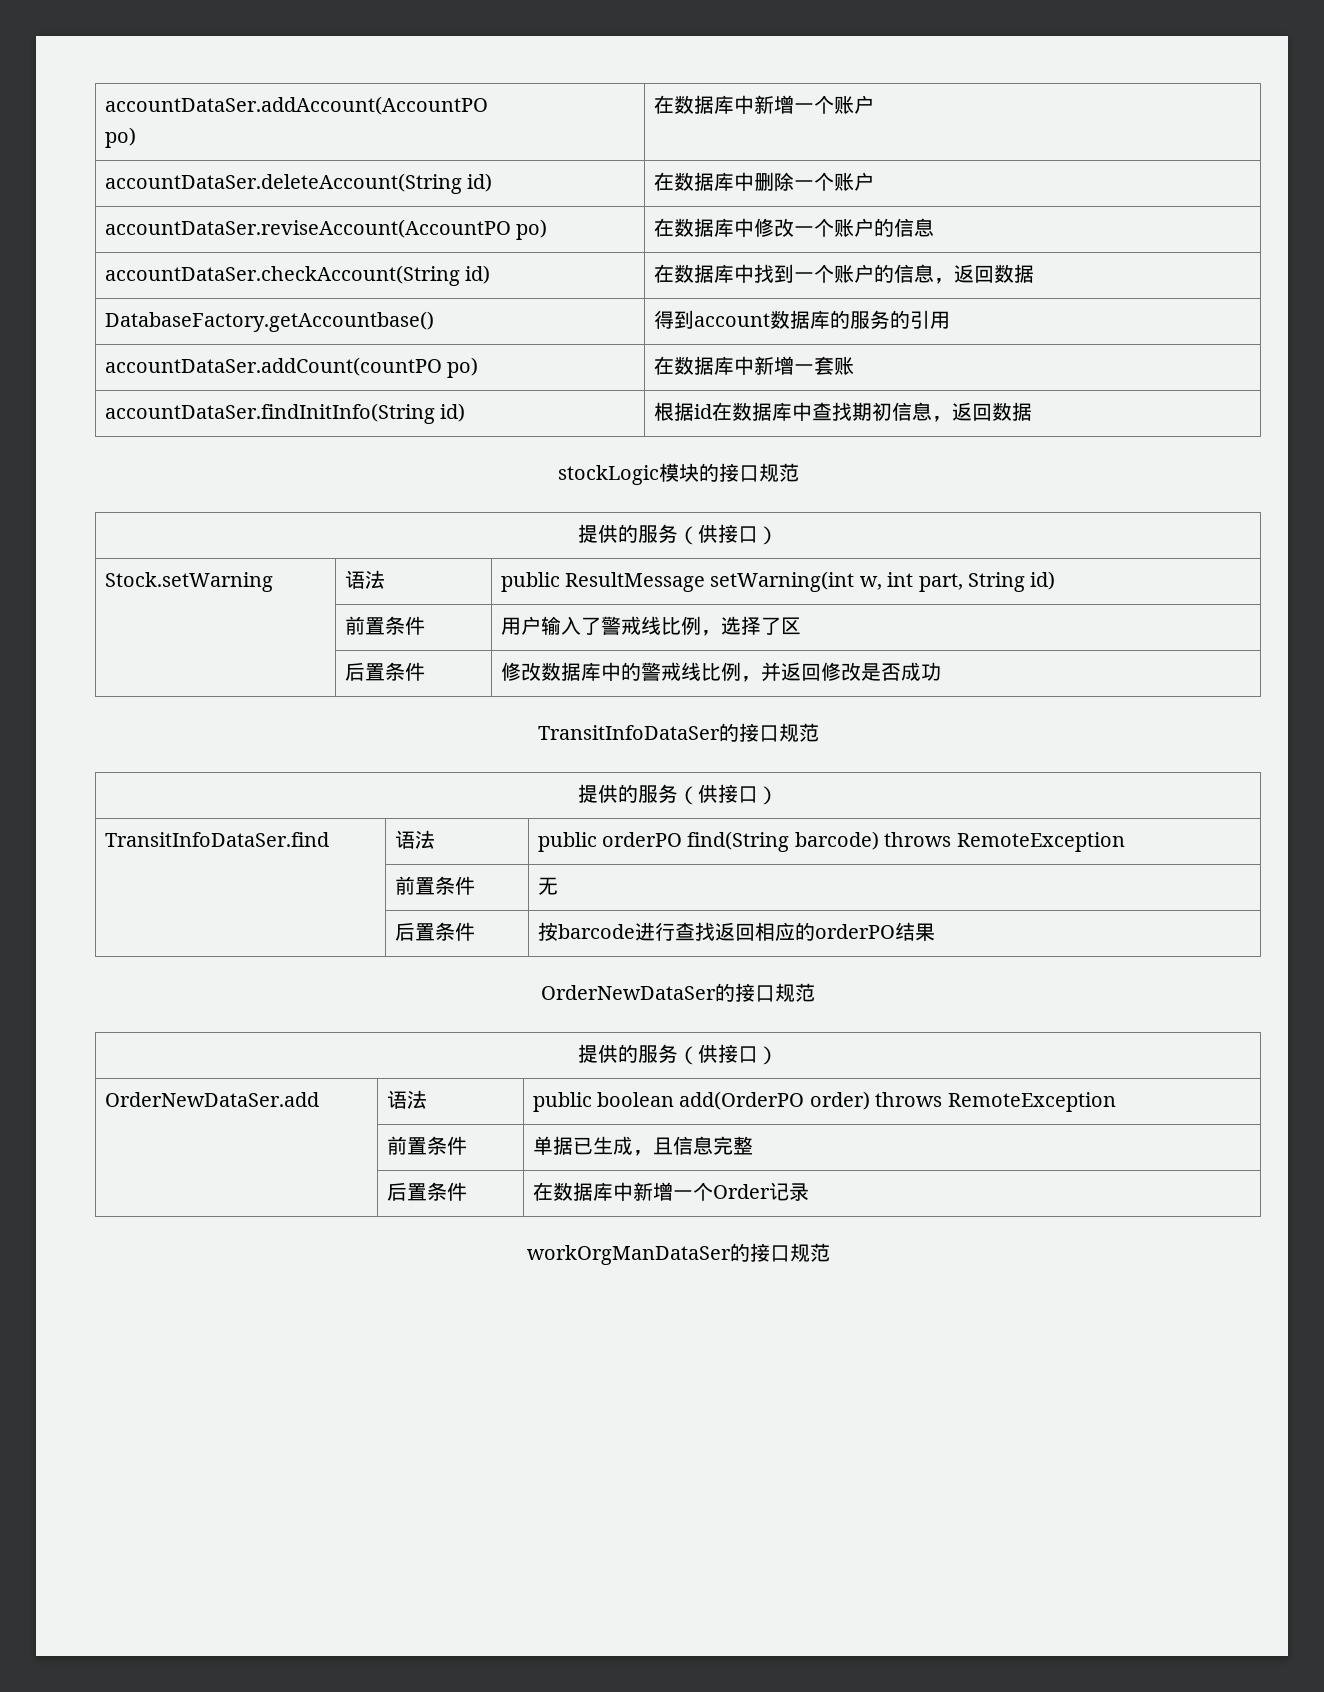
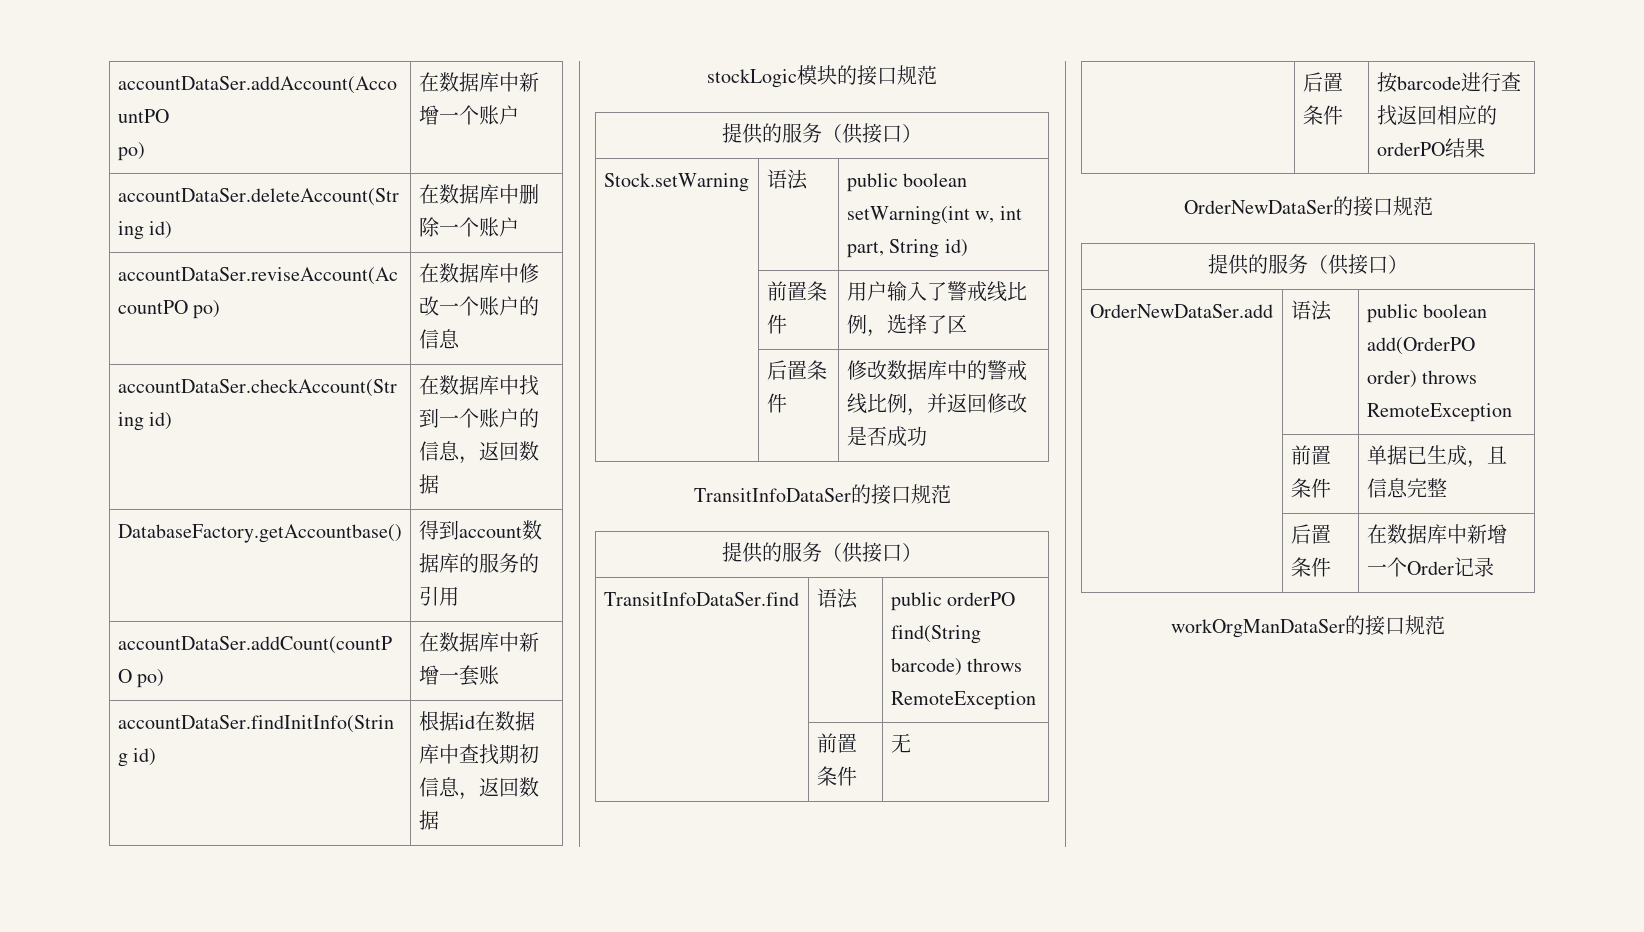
- Stock.setWarning | 语法 | public ResultMessage setWarning(int w, int part, String id)
+ Stock.setWarning | 语法 | public boolean setWarning(int w, int part, String id)

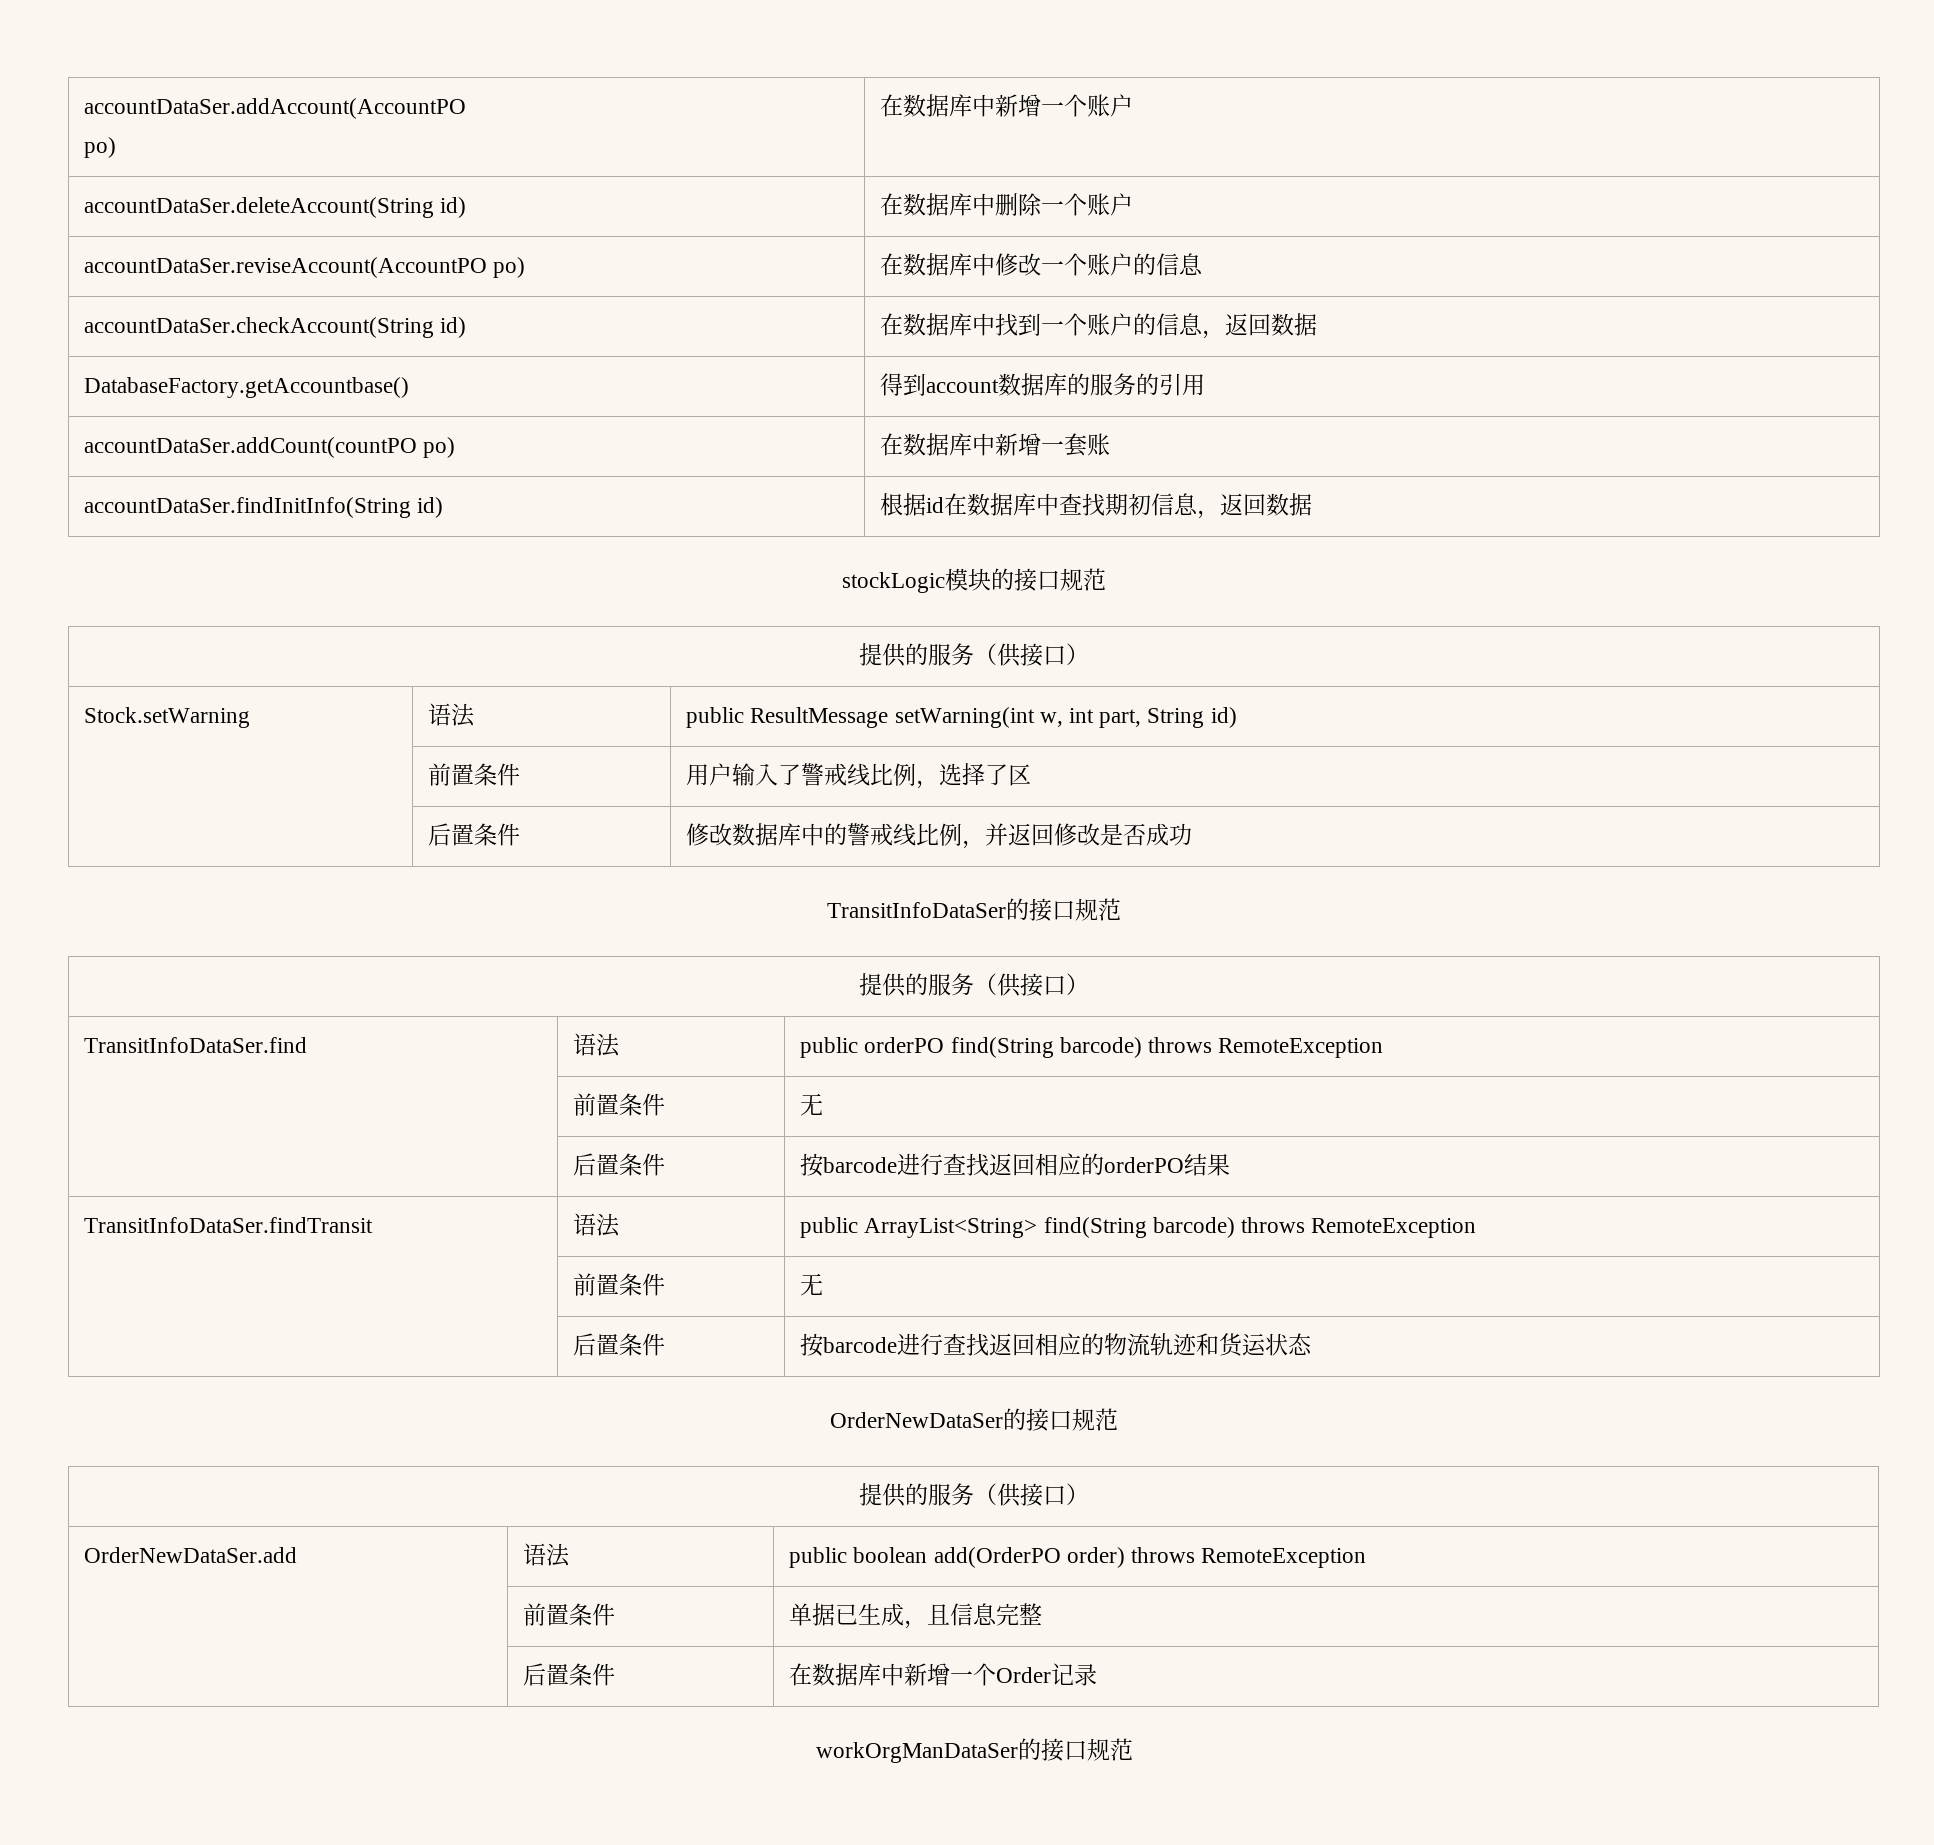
- Stock.setWarning | 语法 | public boolean setWarning(int w, int part, String id)
+ Stock.setWarning | 语法 | public ResultMessage setWarning(int w, int part, String id)
+ TransitInfoDataSer.findTransit | 语法 | public ArrayList<String> find(String barcode) throws RemoteException
+ | 前置条件 | 无
+ | 后置条件 | 按barcode进行查找返回相应的物流轨迹和货运状态

